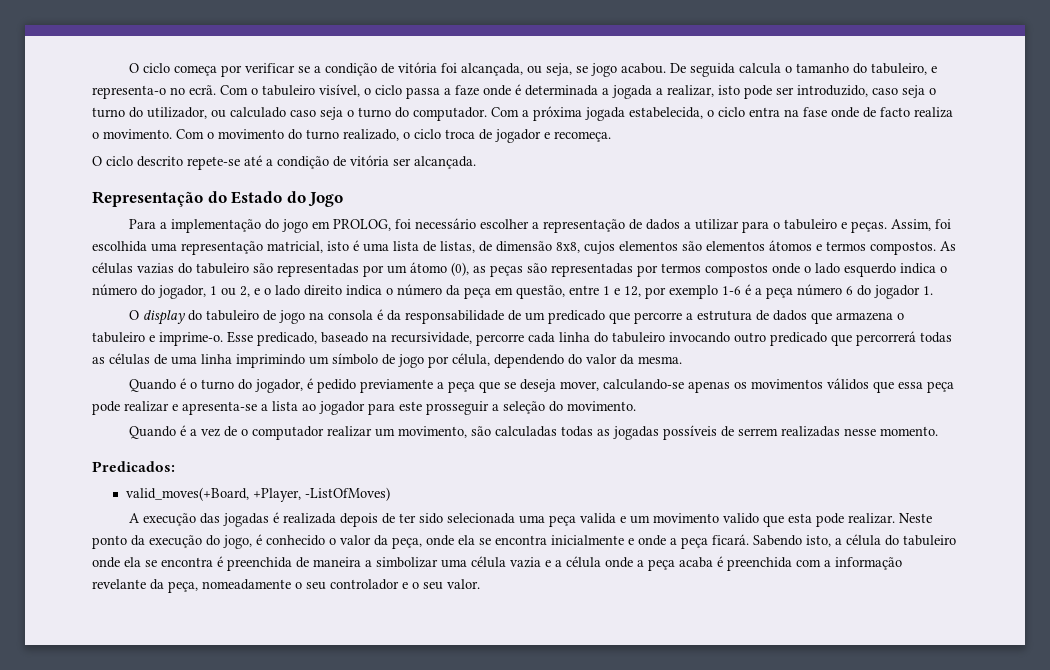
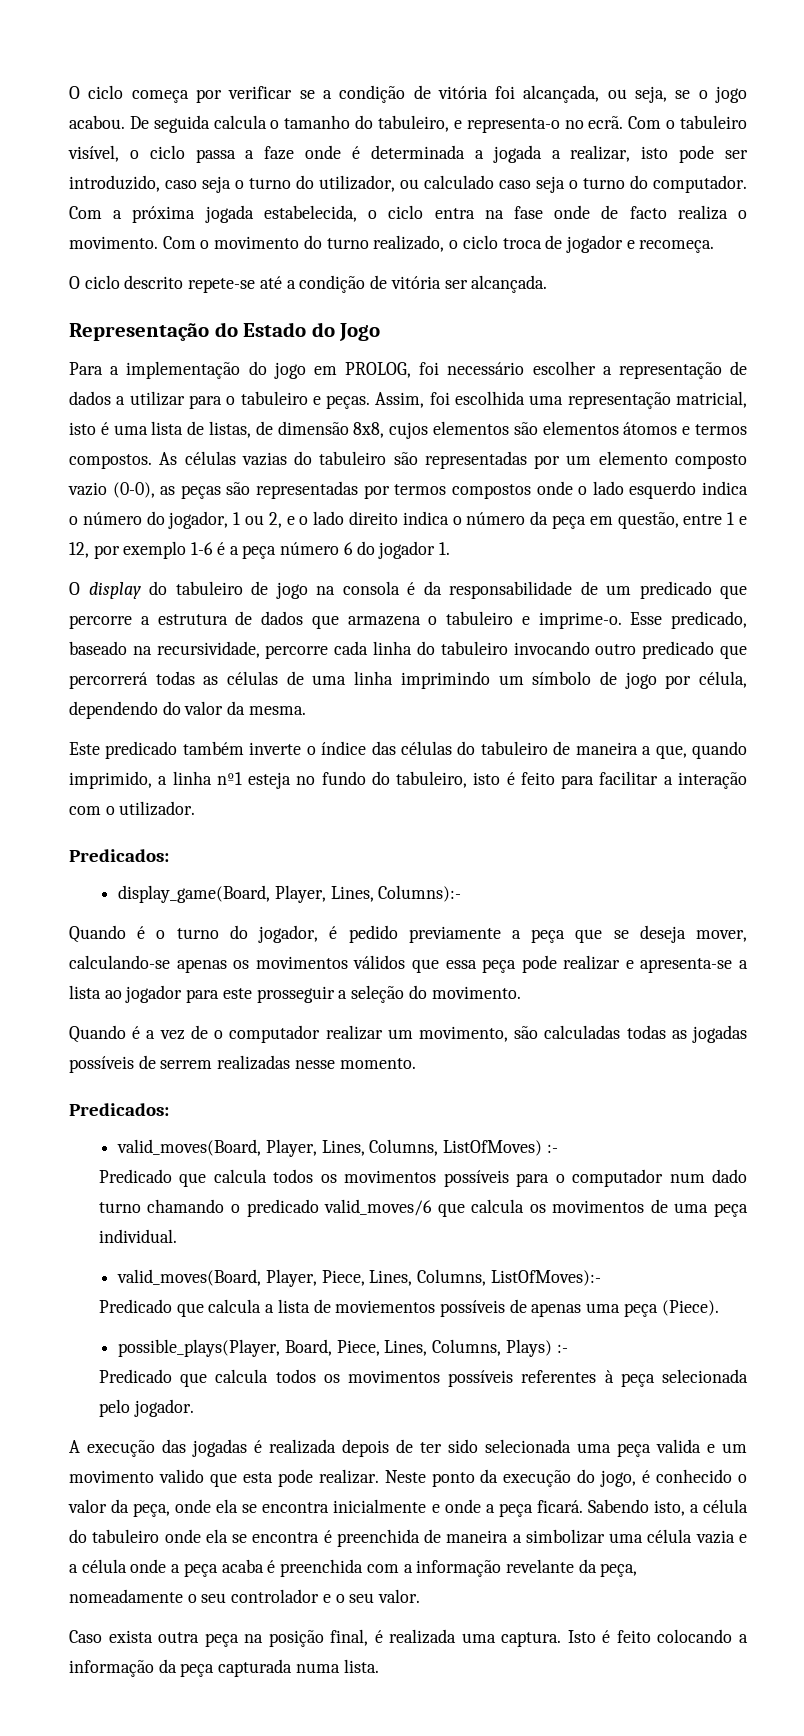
- O ciclo começa por verificar se a condição de vitória foi alcançada, ou seja, se jogo acabou.
+ O ciclo começa por verificar se a condição de vitória foi alcançada, ou seja, se o jogo acabou.
- As células vazias do tabuleiro são representadas por um átomo (0), as peças são representadas por termos compostos onde o lado esquerdo indica o número do jogador, 1 ou 2, e o lado direito indica o número da peça em questão, entre 1 e 12, por exemplo 1-6 é a peça número 6 do jogador 1.
+ As células vazias do tabuleiro são representadas por um elemento composto vazio (0-0), as peças são representadas por termos compostos onde o lado esquerdo indica o número do jogador, 1 ou 2, e o lado direito indica o número da peça em questão, entre 1 e 12, por exemplo 1-6 é a peça número 6 do jogador 1.
+ Este predicado também inverte o índice das células do tabuleiro de maneira a que, quando imprimido, a linha nº1 esteja no fundo do tabuleiro, isto é feito para facilitar a interação com o utilizador.
+ Predicados:
+ display_game(Board, Player, Lines, Columns):-
- valid_moves(+Board, +Player, -ListOfMoves)
+ valid_moves(Board, Player, Lines, Columns, ListOfMoves) :-
+ Predicado que calcula todos os movimentos possíveis para o computador num dado turno chamando o predicado valid_moves/6 que calcula os movimentos de uma peça individual.
+ valid_moves(Board, Player, Piece, Lines, Columns, ListOfMoves):-
+ Predicado que calcula a lista de moviementos possíveis de apenas uma peça (Piece).
+ possible_plays(Player, Board, Piece, Lines, Columns, Plays) :-
+ Predicado que calcula todos os movimentos possíveis referentes à peça selecionada pelo jogador.
+ Caso exista outra peça na posição final, é realizada uma captura. Isto é feito colocando a informação da peça capturada numa lista.

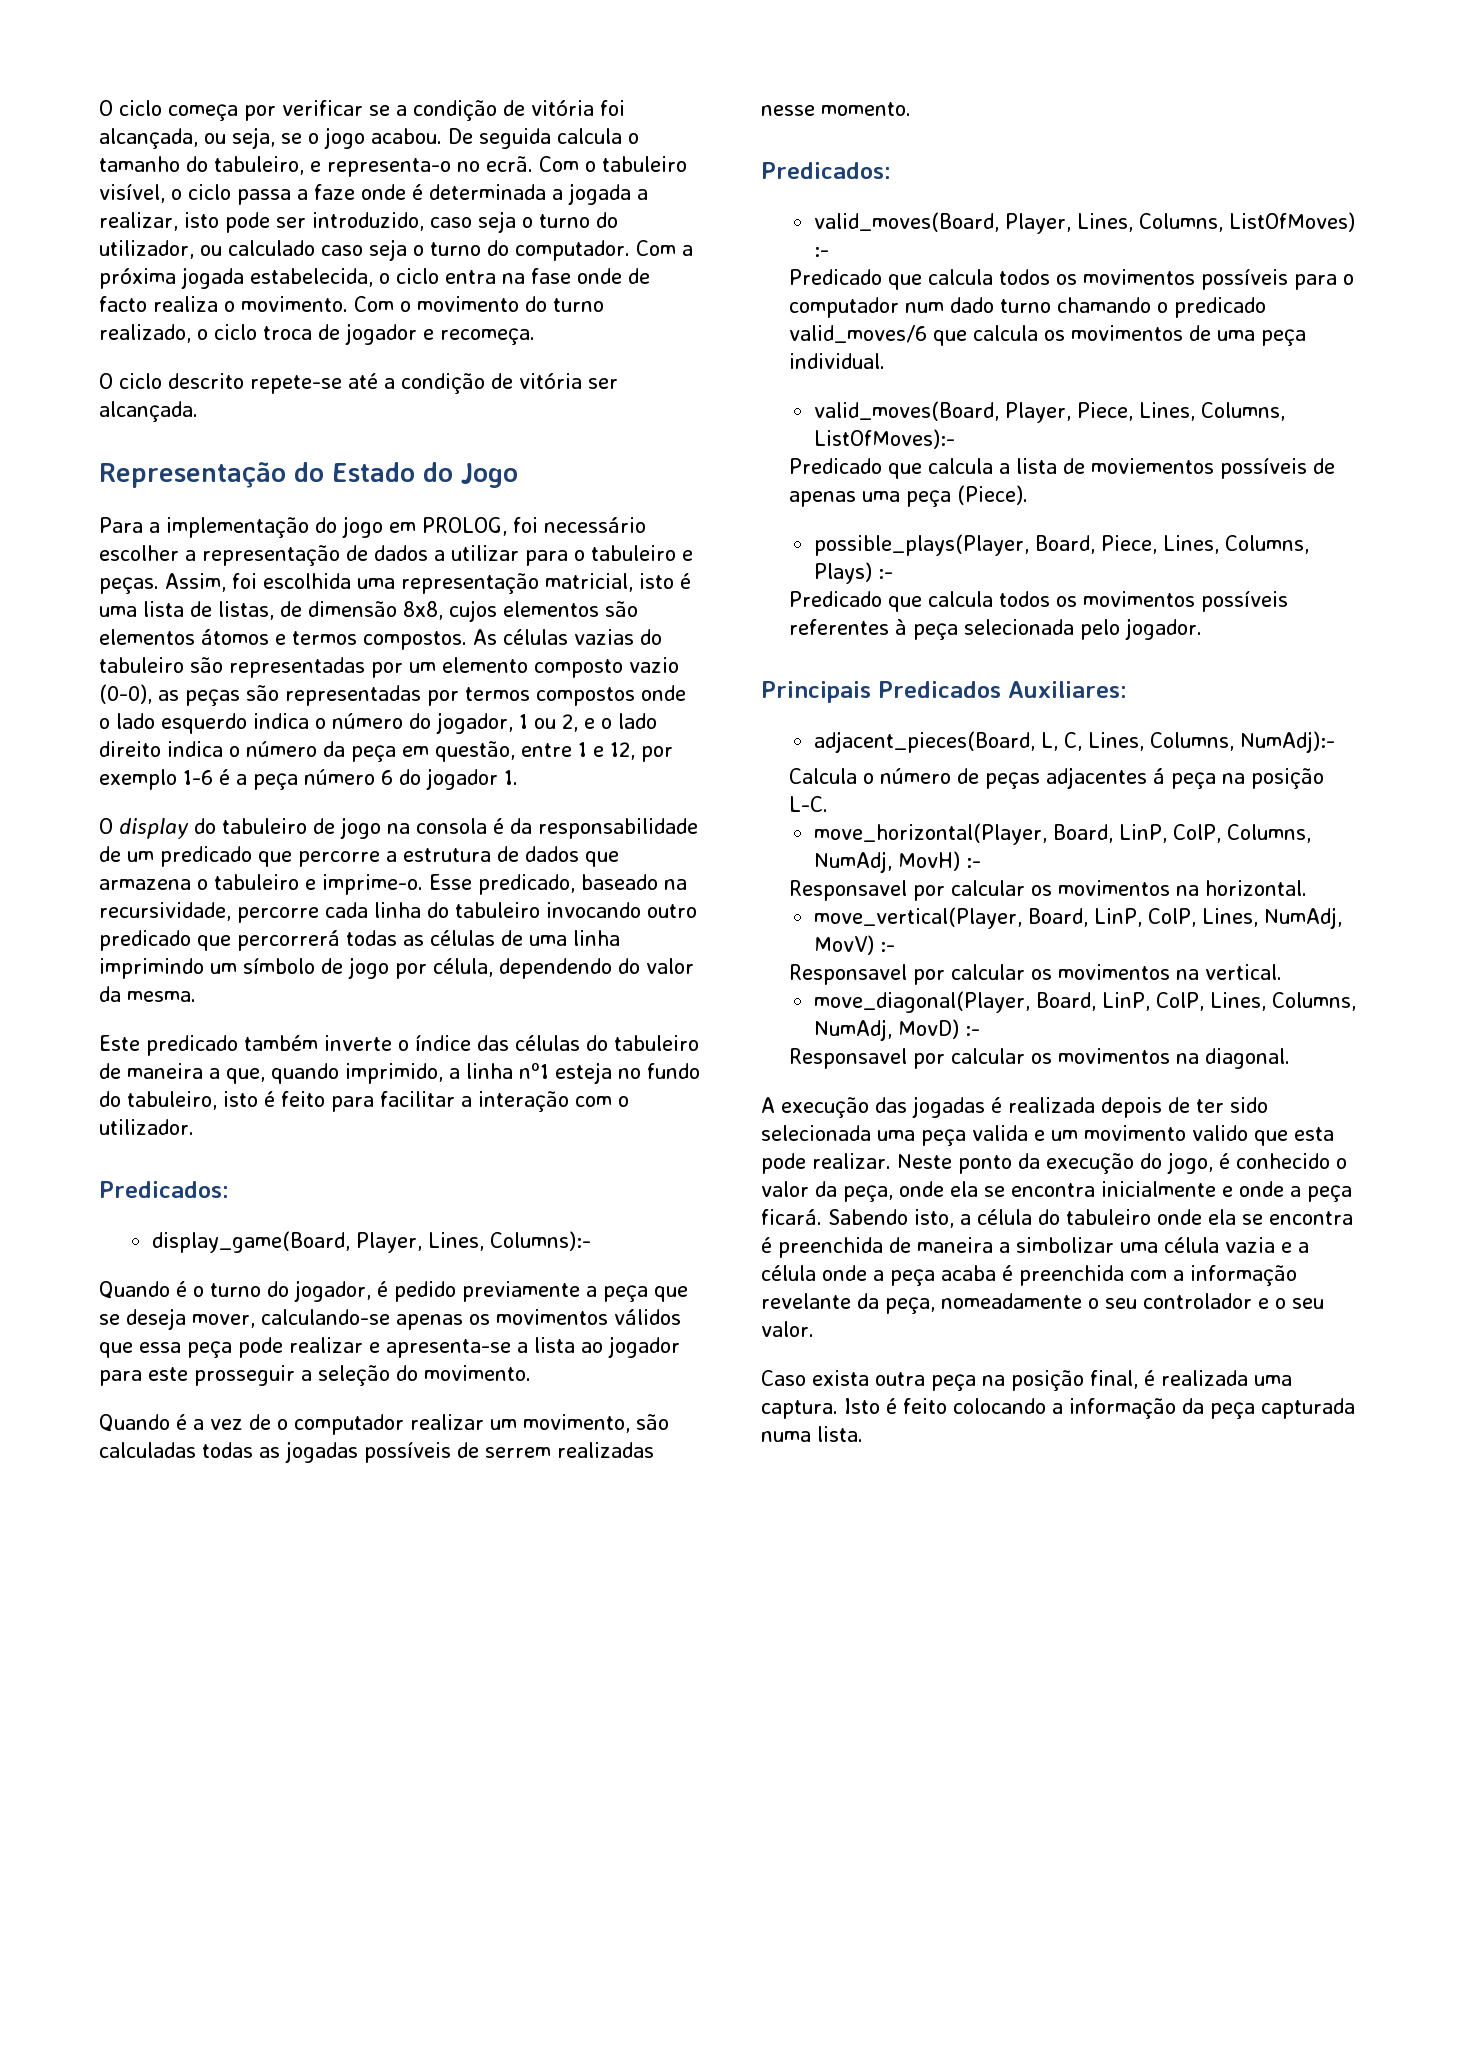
+ Principais Predicados Auxiliares:
+ adjacent_pieces(Board, L, C, Lines, Columns, NumAdj):-
+ Calcula o número de peças adjacentes á peça na posição L-C.
+ move_horizontal(Player, Board, LinP, ColP, Columns, NumAdj, MovH) :-
+ Responsavel por calcular os movimentos na horizontal.
+ move_vertical(Player, Board, LinP, ColP, Lines, NumAdj, MovV) :-
+ Responsavel por calcular os movimentos na vertical.
+ move_diagonal(Player, Board, LinP, ColP, Lines, Columns, NumAdj, MovD) :-
+ Responsavel por calcular os movimentos na diagonal.

